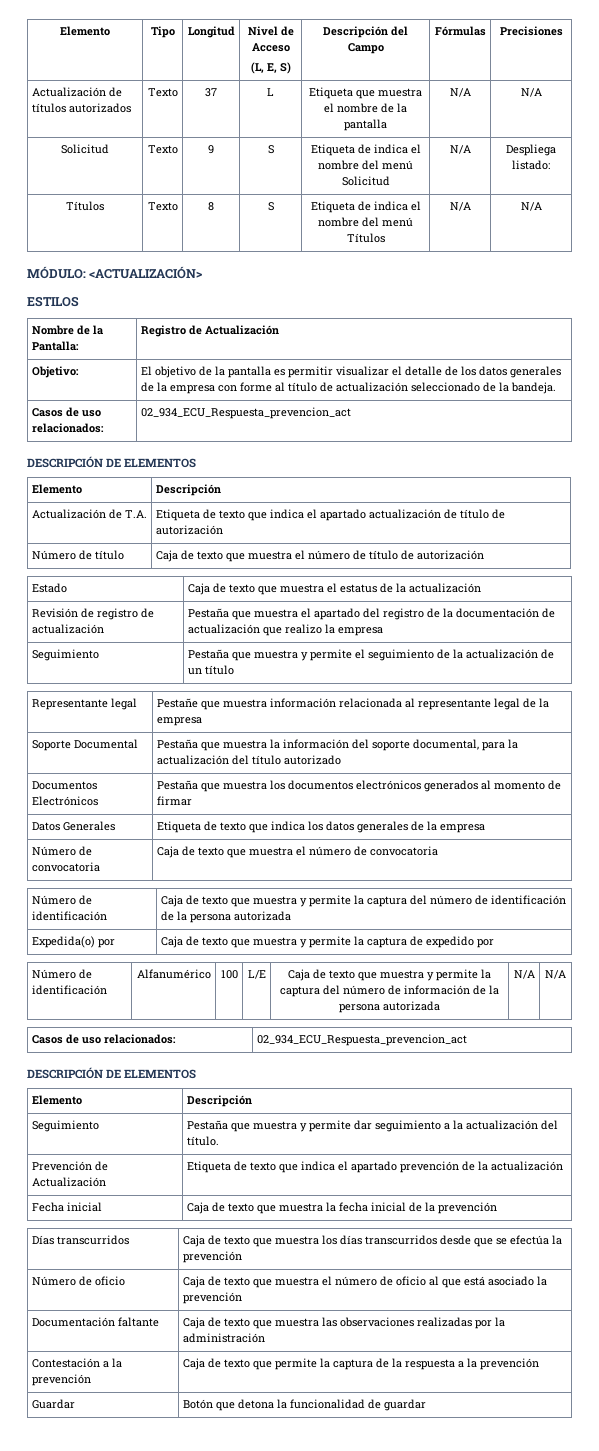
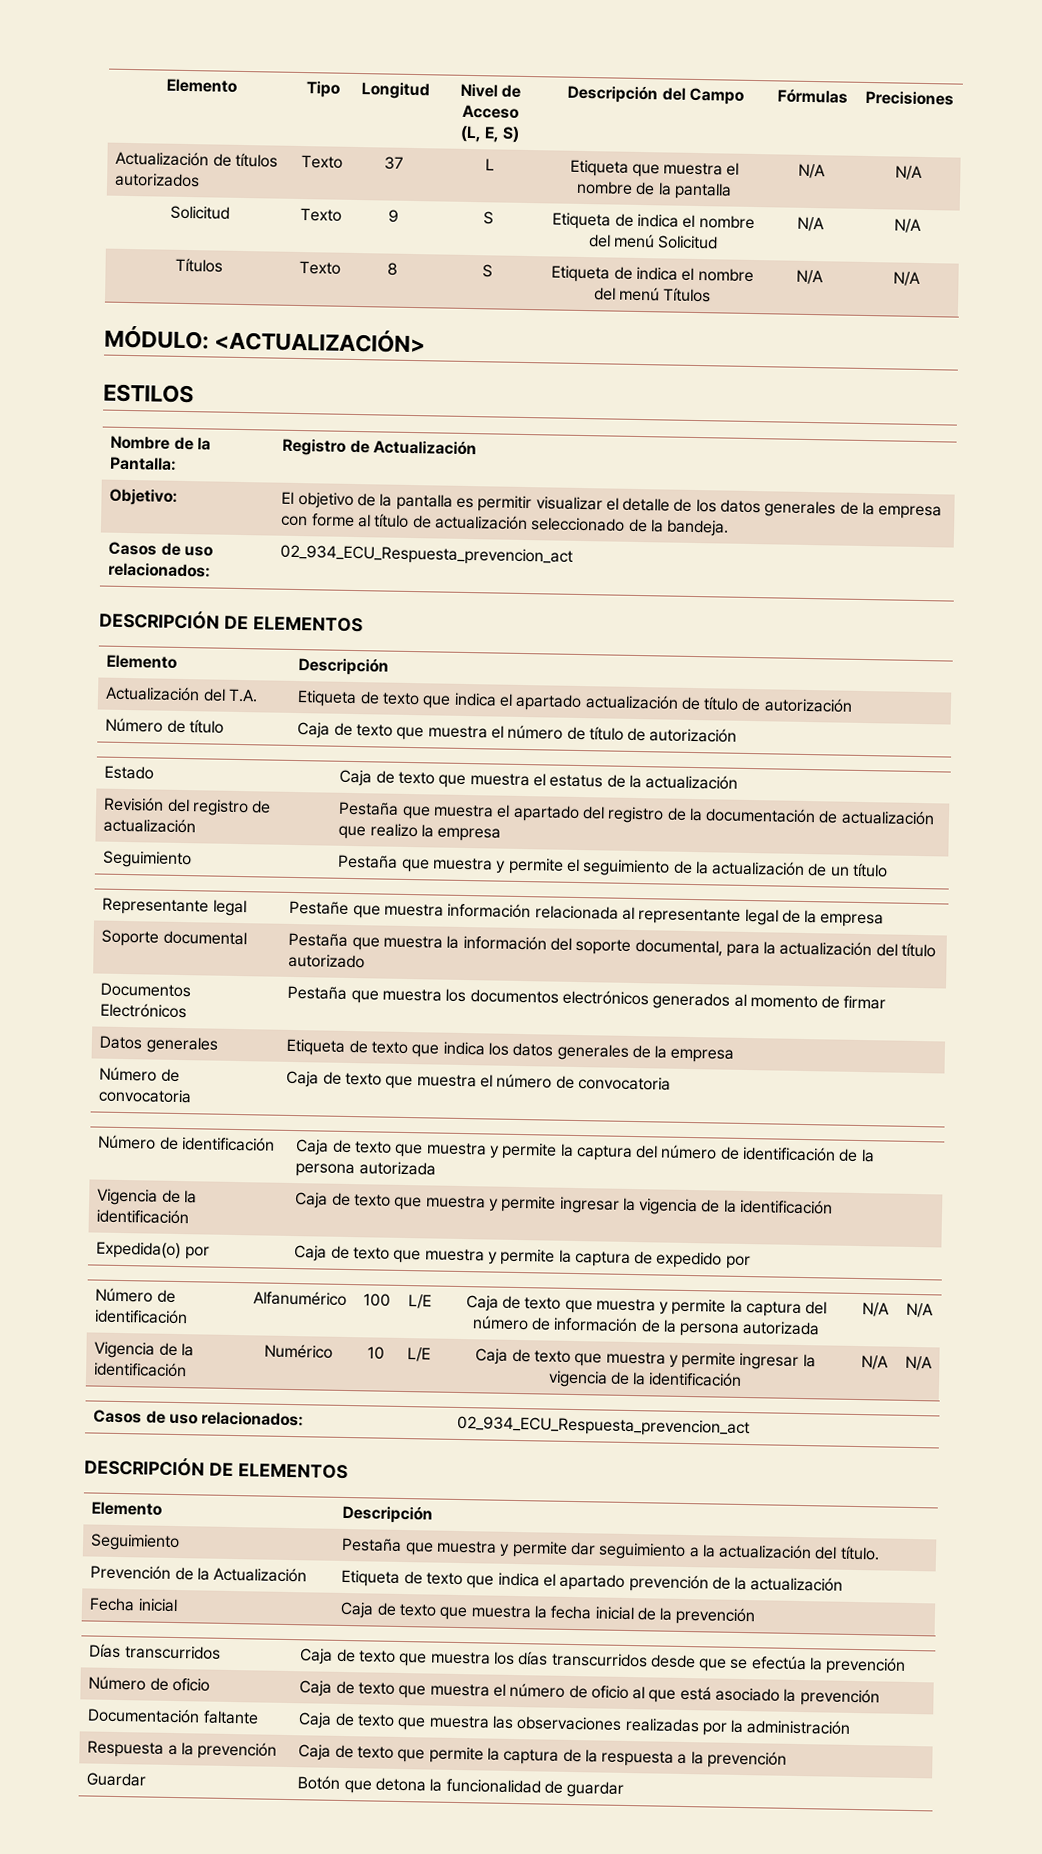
- Solicitud | Texto | 9 | S | Etiqueta de indica el nombre del menú Solicitud | N/A | Despliega listado:
+ Solicitud | Texto | 9 | S | Etiqueta de indica el nombre del menú Solicitud | N/A | N/A
- Actualización de T.A. | Etiqueta de texto que indica el apartado actualización de título de autorización
+ Actualización del T.A. | Etiqueta de texto que indica el apartado actualización de título de autorización
- Revisión de registro de actualización | Pestaña que muestra el apartado del registro de la documentación de actualización que realizo la empresa
+ Revisión del registro de actualización | Pestaña que muestra el apartado del registro de la documentación de actualización que realizo la empresa
- Soporte Documental | Pestaña que muestra la información del soporte documental, para la actualización del título autorizado
+ Soporte documental | Pestaña que muestra la información del soporte documental, para la actualización del título autorizado
- Datos Generales | Etiqueta de texto que indica los datos generales de la empresa
+ Datos generales | Etiqueta de texto que indica los datos generales de la empresa
+ Vigencia de la identificación | Caja de texto que muestra y permite ingresar la vigencia de la identificación
+ Vigencia de la identificación | Numérico | 10 | L/E | Caja de texto que muestra y permite ingresar la vigencia de la identificación | N/A | N/A
- Prevención de Actualización | Etiqueta de texto que indica el apartado prevención de la actualización
+ Prevención de la Actualización | Etiqueta de texto que indica el apartado prevención de la actualización
- Contestación a la prevención | Caja de texto que permite la captura de la respuesta a la prevención
+ Respuesta a la prevención | Caja de texto que permite la captura de la respuesta a la prevención

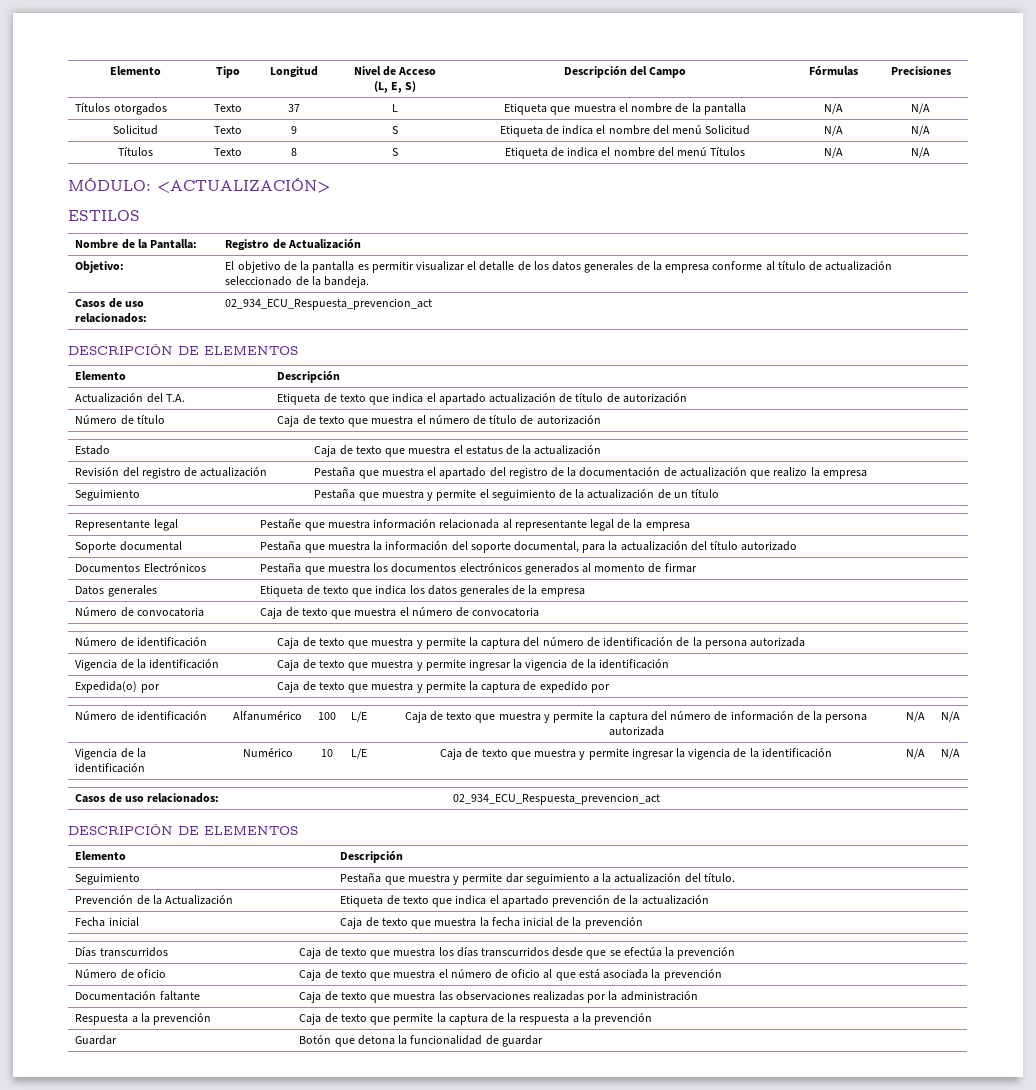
- Actualización de títulos autorizados | Texto | 37 | L | Etiqueta que muestra el nombre de la pantalla | N/A | N/A
+ Títulos otorgados | Texto | 37 | L | Etiqueta que muestra el nombre de la pantalla | N/A | N/A
- Objetivo: | El objetivo de la pantalla es permitir visualizar el detalle de los datos generales de la empresa con forme al título de actualización seleccionado de la bandeja.
+ Objetivo: | El objetivo de la pantalla es permitir visualizar el detalle de los datos generales de la empresa conforme al título de actualización seleccionado de la bandeja.
- Número de oficio | Caja de texto que muestra el número de oficio al que está asociado la prevención
+ Número de oficio | Caja de texto que muestra el número de oficio al que está asociada la prevención

